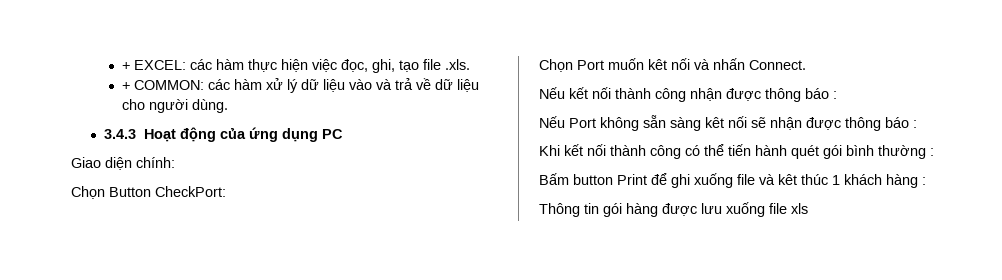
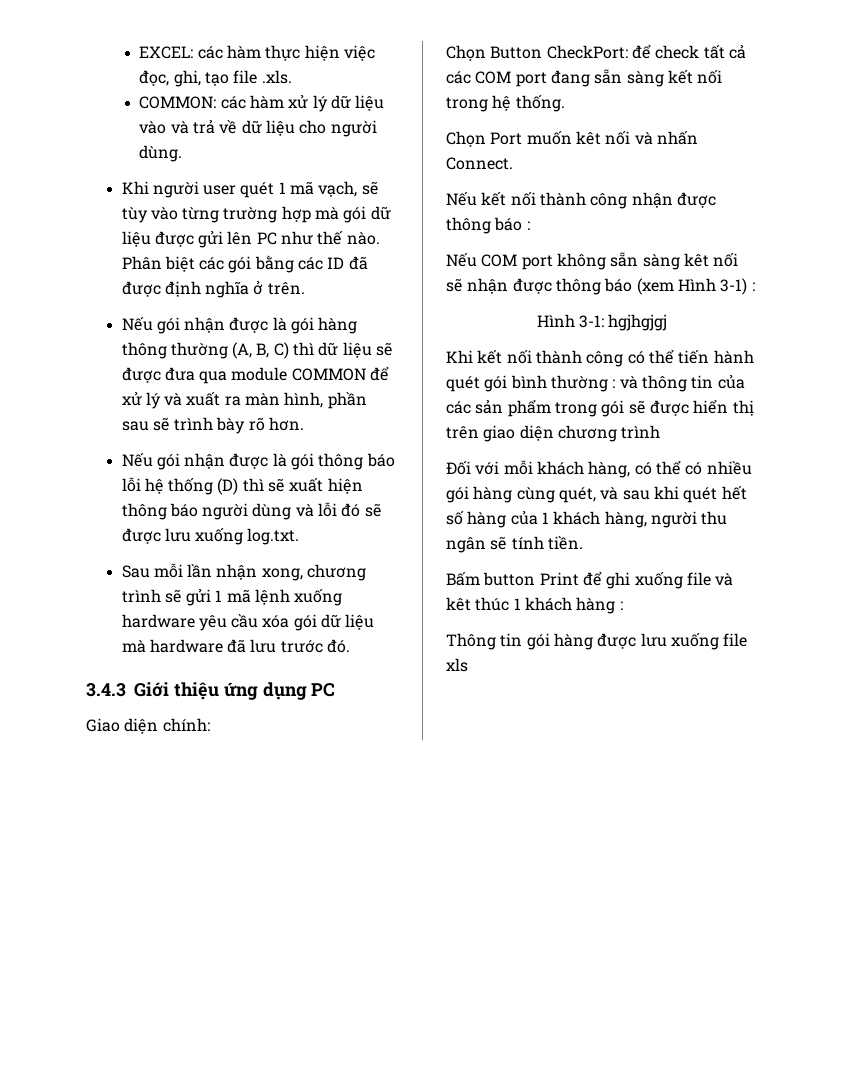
- + EXCEL: các hàm thực hiện việc đọc, ghi, tạo file .xls.
+ EXCEL: các hàm thực hiện việc đọc, ghi, tạo file .xls.
- + COMMON: các hàm xử lý dữ liệu vào và trả về dữ liệu cho người dùng.
+ COMMON: các hàm xử lý dữ liệu vào và trả về dữ liệu cho người dùng.
- 3.4.3 Hoạt động của ứng dụng PC
+ Khi người user quét 1 mã vạch, sẽ tùy vào từng trường hợp mà gói dữ liệu được gửi lên PC như thế nào. Phân biệt các gói bằng các ID đã được định nghĩa ở trên.
+ Nếu gói nhận được là gói hàng thông thường (A, B, C) thì dữ liệu sẽ được đưa qua module COMMON để xử lý và xuất ra màn hình, phần sau sẽ trình bày rõ hơn.
+ Nếu gói nhận được là gói thông báo lỗi hệ thống (D) thì sẽ xuất hiện thông báo người dùng và lỗi đó sẽ được lưu xuống log.txt.
+ Sau mỗi lần nhận xong, chương trình sẽ gửi 1 mã lệnh xuống hardware yêu cầu xóa gói dữ liệu mà hardware đã lưu trước đó.
+ 3.4.3 Giới thiệu ứng dụng PC
- Chọn Button CheckPort:
+ Chọn Button CheckPort: để check tất cả các COM port đang sẵn sàng kết nối trong hệ thống.
- Nếu Port không sẵn sàng kêt nối sẽ nhận được thông báo :
+ Nếu COM port không sẵn sàng kêt nối sẽ nhận được thông báo (xem Hình 3-1) :
+ Hình 3-1: hgjhgjgj
- Khi kết nối thành công có thể tiến hành quét gói bình thường :
+ Khi kết nối thành công có thể tiến hành quét gói bình thường : và thông tin của các sản phẩm trong gói sẽ được hiển thị trên giao diện chương trình
+ Đối với mỗi khách hàng, có thể có nhiều gói hàng cùng quét, và sau khi quét hết số hàng của 1 khách hàng, người thu ngân sẽ tính tiền.

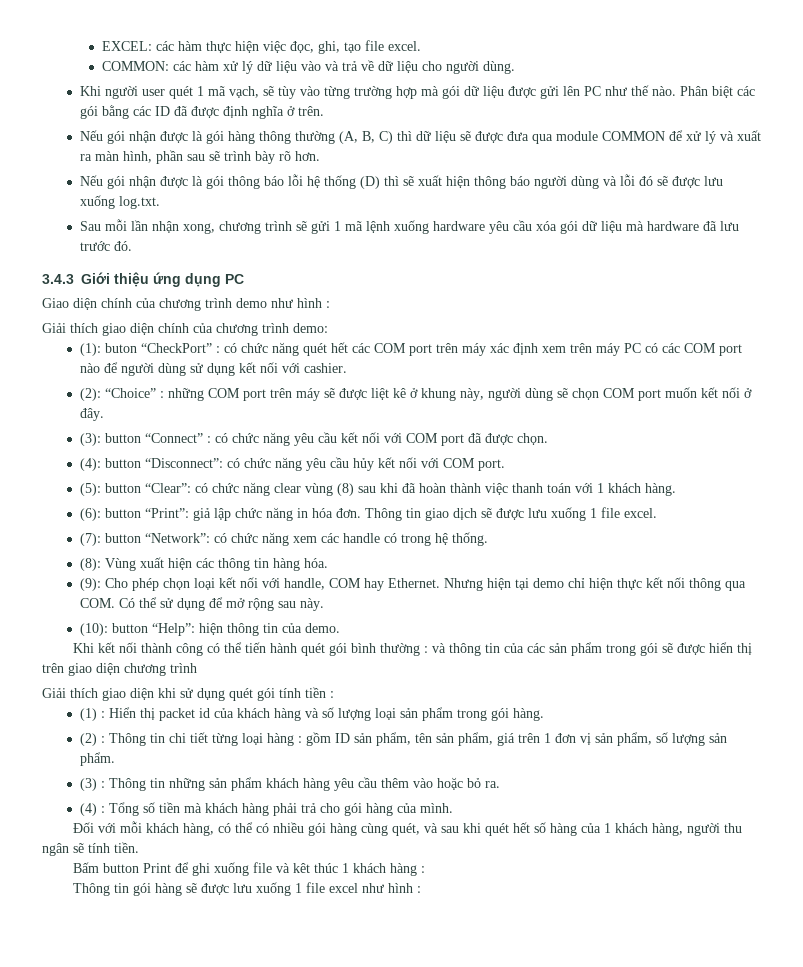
- EXCEL: các hàm thực hiện việc đọc, ghi, tạo file .xls.
+ EXCEL: các hàm thực hiện việc đọc, ghi, tạo file excel.
- Giao diện chính:
- Chọn Button CheckPort: để check tất cả các COM port đang sẵn sàng kết nối trong hệ thống.
- Chọn Port muốn kêt nối và nhấn Connect.
- Nếu kết nối thành công nhận được thông báo :
- Nếu COM port không sẵn sàng kêt nối sẽ nhận được thông báo (xem Hình 3-1) :
- Hình 3-1: hgjhgjgj
+ Giao diện chính của chương trình demo như hình :
+ Giải thích giao diện chính của chương trình demo:
+ (1): buton “CheckPort” : có chức năng quét hết các COM port trên máy xác định xem trên máy PC có các COM port nào để người dùng sử dụng kết nối với cashier.
+ (2): “Choice” : những COM port trên máy sẽ được liệt kê ở khung này, người dùng sẽ chọn COM port muốn kết nối ở đây.
+ (3): button “Connect” : có chức năng yêu cầu kết nối với COM port đã được chọn.
+ (4): button “Disconnect”: có chức năng yêu cầu hủy kết nối với COM port.
+ (5): button “Clear”: có chức năng clear vùng (8) sau khi đã hoàn thành việc thanh toán với 1 khách hàng.
+ (6): button “Print”: giả lập chức năng in hóa đơn. Thông tin giao dịch sẽ được lưu xuống 1 file excel.
+ (7): button “Network”: có chức năng xem các handle có trong hệ thống.
+ (8): Vùng xuất hiện các thông tin hàng hóa.
+ (9): Cho phép chọn loại kết nối với handle, COM hay Ethernet. Nhưng hiện tại demo chỉ hiện thực kết nối thông qua COM. Có thể sử dụng để mở rộng sau này.
+ (10): button “Help”: hiện thông tin của demo.
+ Giải thích giao diện khi sử dụng quét gói tính tiền :
+ (1) : Hiển thị packet id của khách hàng và số lượng loại sản phẩm trong gói hàng.
+ (2) : Thông tin chi tiết từng loại hàng : gồm ID sản phẩm, tên sản phẩm, giá trên 1 đơn vị sản phẩm, số lượng sản phẩm.
+ (3) : Thông tin những sản phẩm khách hàng yêu cầu thêm vào hoặc bỏ ra.
+ (4) : Tổng số tiền mà khách hàng phải trả cho gói hàng của mình.
- Thông tin gói hàng được lưu xuống file xls
+ Thông tin gói hàng sẽ được lưu xuống 1 file excel như hình :

